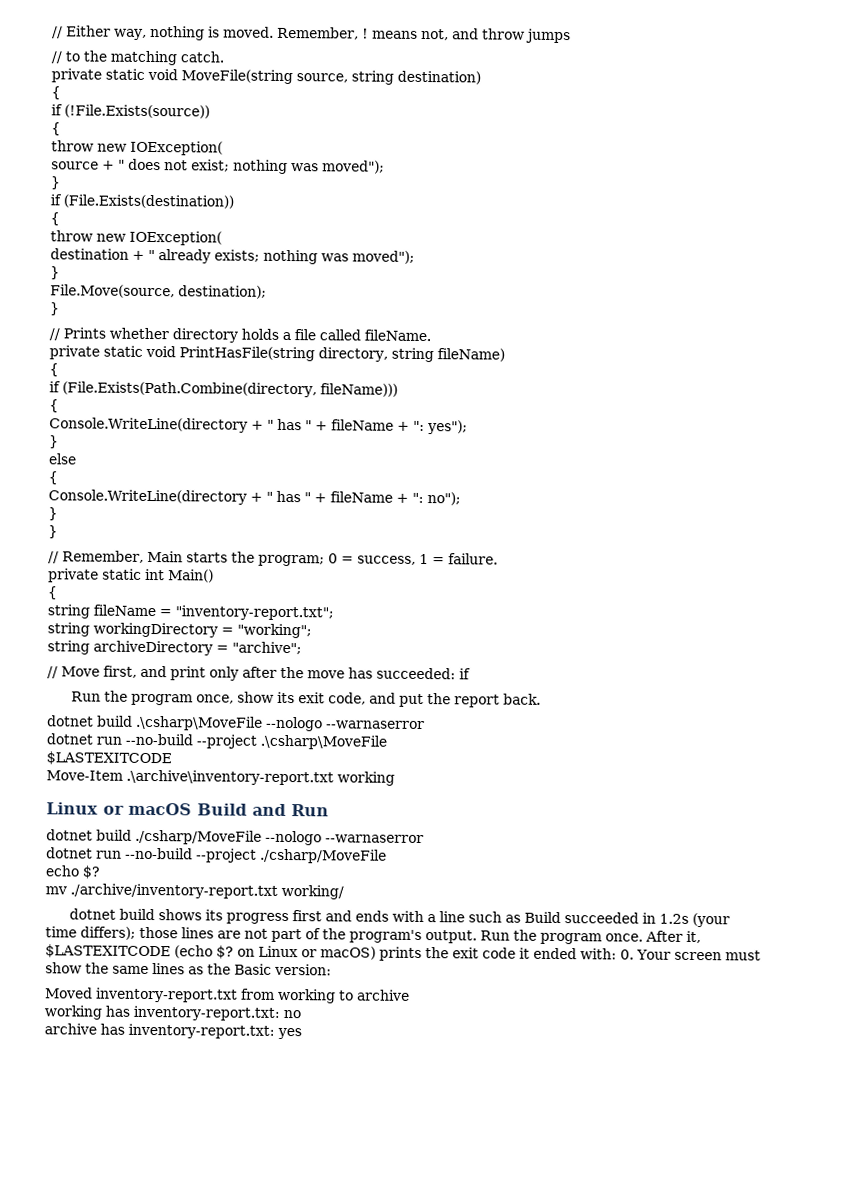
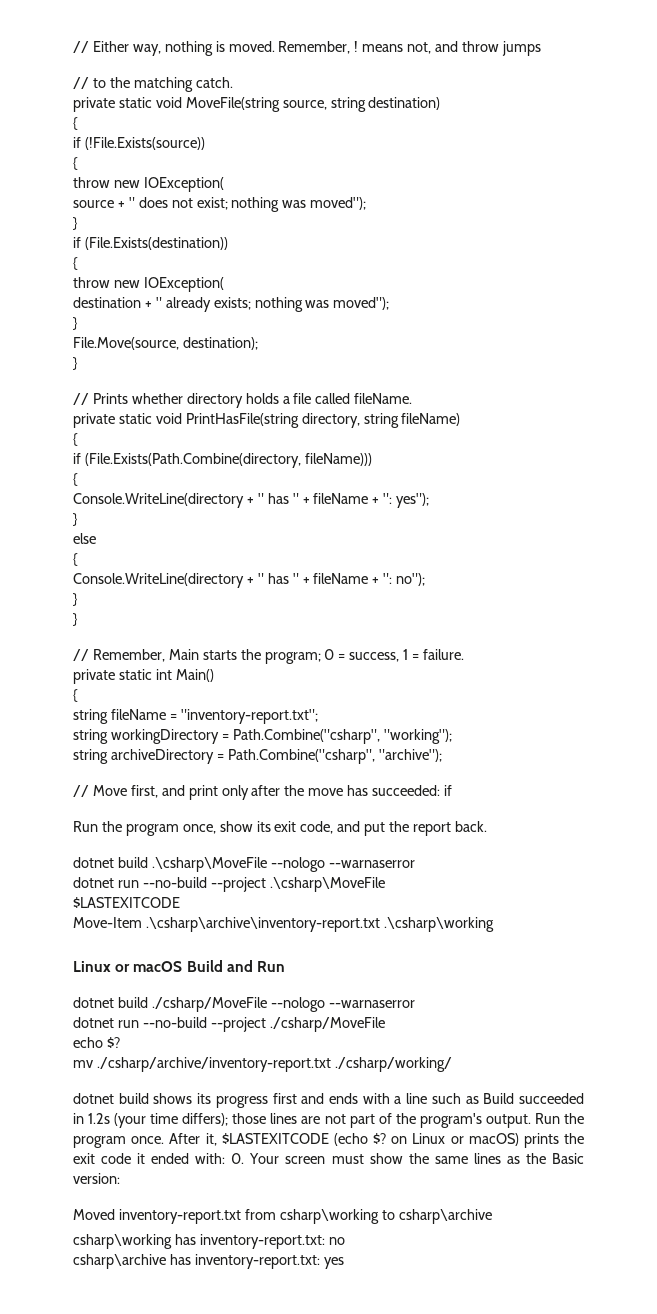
- string workingDirectory = "working";
+ string workingDirectory = Path.Combine("csharp", "working");
- string archiveDirectory = "archive";
+ string archiveDirectory = Path.Combine("csharp", "archive");
- Move-Item .\archive\inventory-report.txt working
+ Move-Item .\csharp\archive\inventory-report.txt .\csharp\working
- mv ./archive/inventory-report.txt working/
+ mv ./csharp/archive/inventory-report.txt ./csharp/working/
- Moved inventory-report.txt from working to archive
- working has inventory-report.txt: no
+ Moved inventory-report.txt from csharp\working to csharp\archive
+ csharp\working has inventory-report.txt: no
- archive has inventory-report.txt: yes
+ csharp\archive has inventory-report.txt: yes

